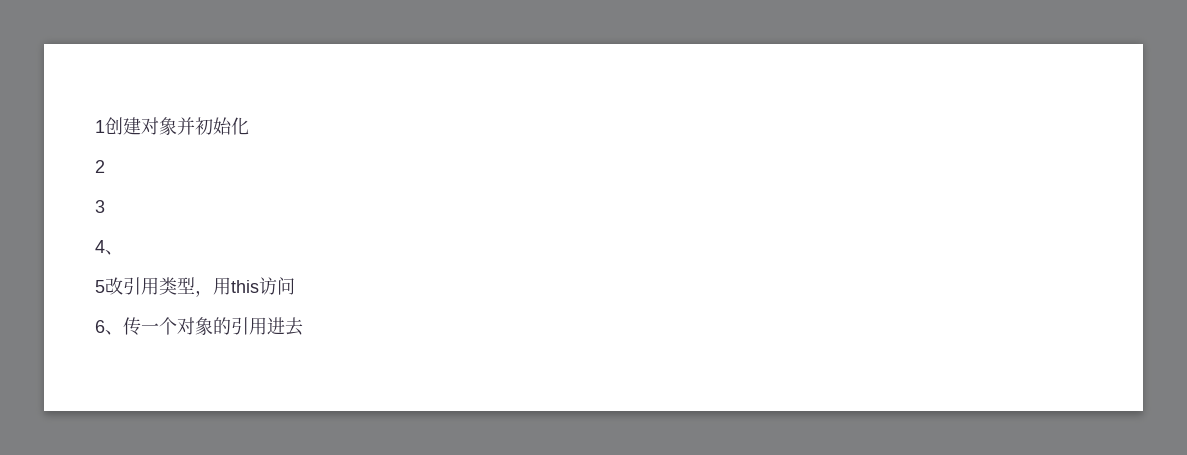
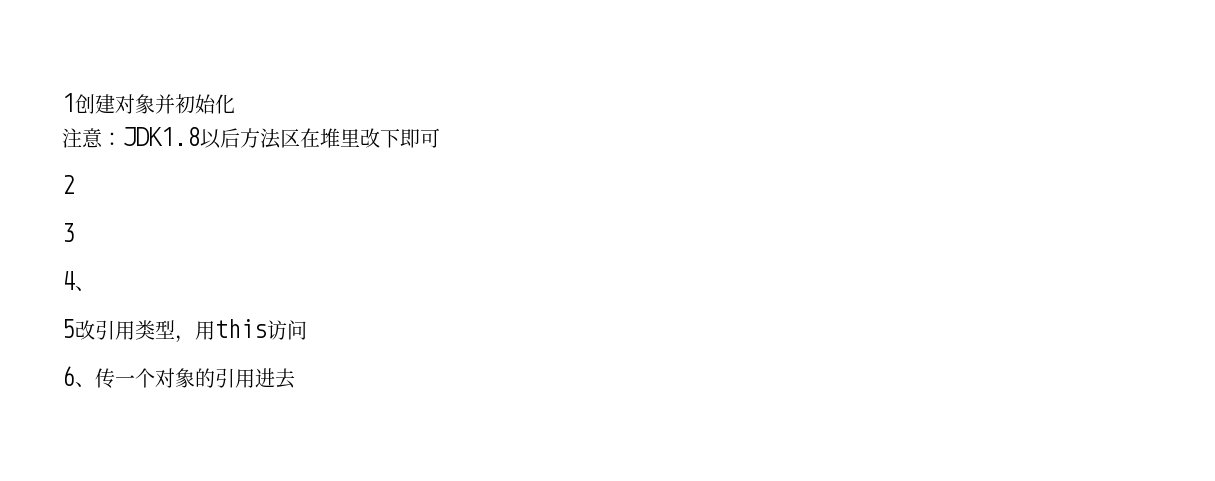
+ 注意：JDK1.8以后方法区在堆里改下即可

